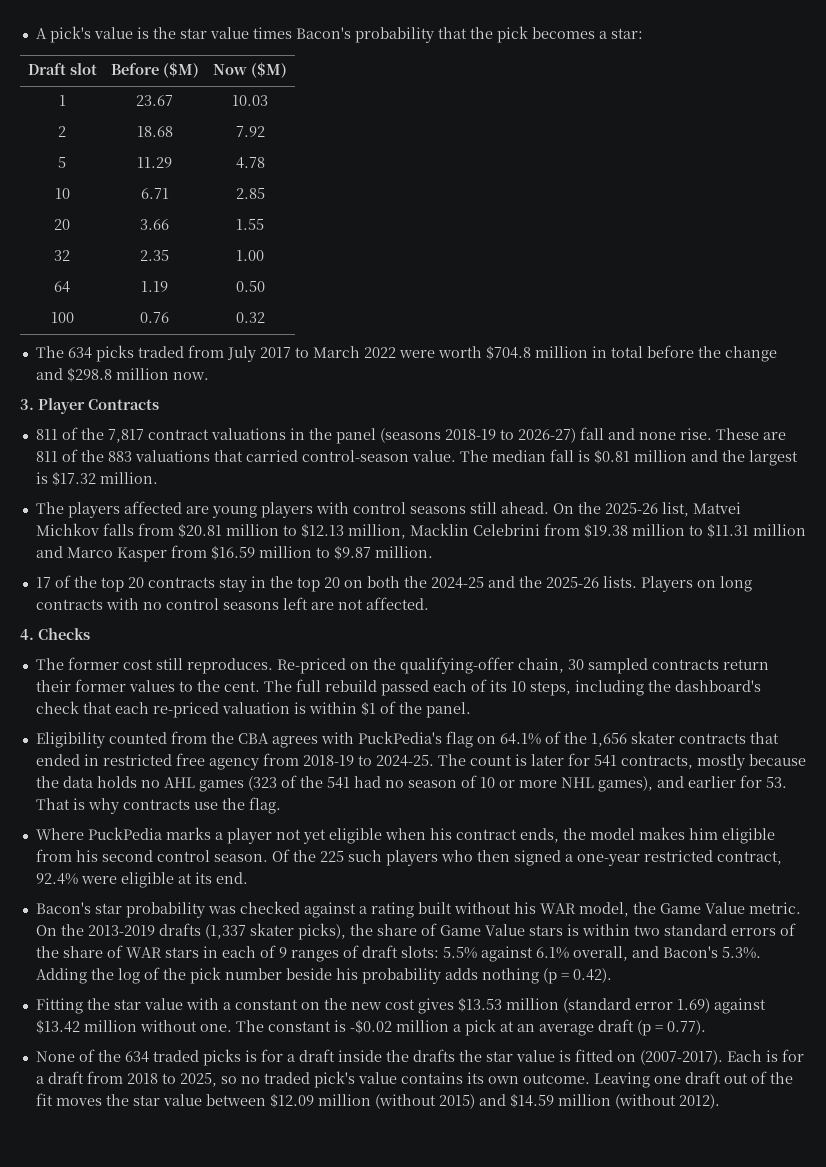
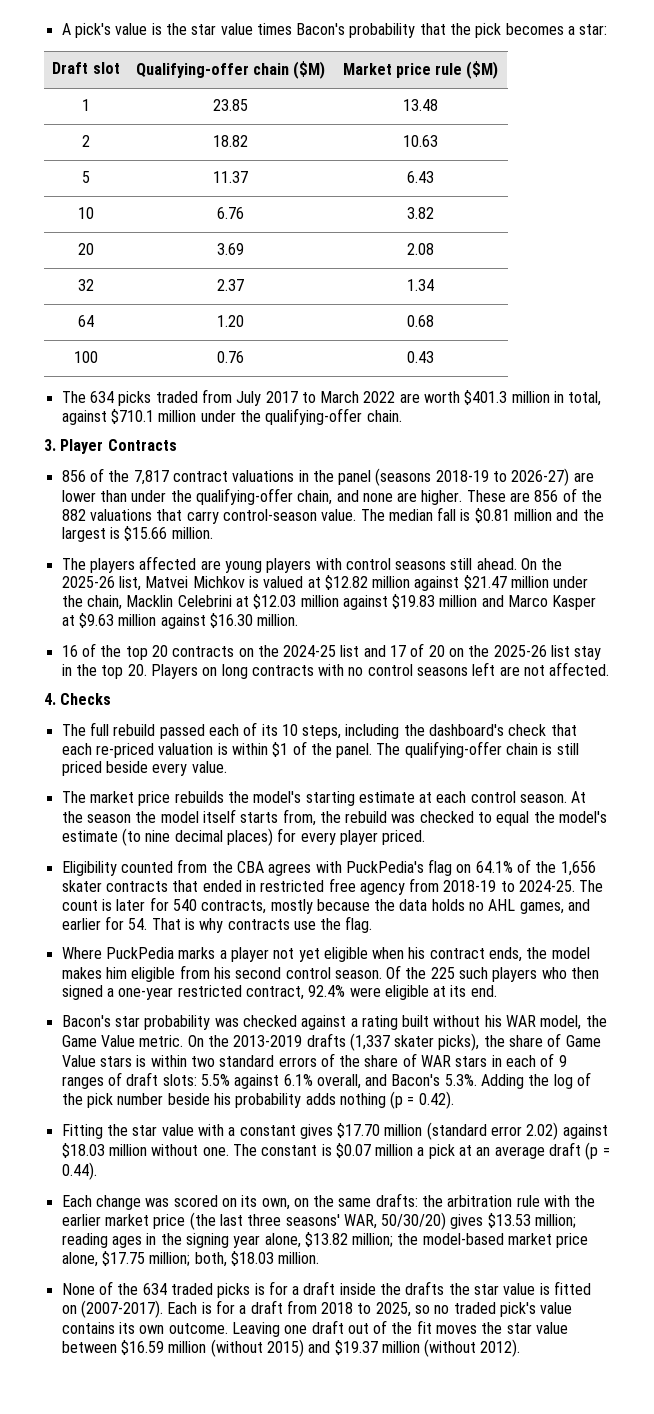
- Draft slot | Before ($M) | Now ($M)
+ Draft slot | Qualifying-offer chain ($M) | Market price rule ($M)
- 1 | 23.67 | 10.03
+ 1 | 23.85 | 13.48
- 2 | 18.68 | 7.92
+ 2 | 18.82 | 10.63
- 5 | 11.29 | 4.78
+ 5 | 11.37 | 6.43
- 10 | 6.71 | 2.85
+ 10 | 6.76 | 3.82
- 20 | 3.66 | 1.55
+ 20 | 3.69 | 2.08
- 32 | 2.35 | 1.00
+ 32 | 2.37 | 1.34
- 64 | 1.19 | 0.50
+ 64 | 1.20 | 0.68
- 100 | 0.76 | 0.32
+ 100 | 0.76 | 0.43
- The 634 picks traded from July 2017 to March 2022 were worth $704.8 million in total before the change and $298.8 million now.
+ The 634 picks traded from July 2017 to March 2022 are worth $401.3 million in total, against $710.1 million under the qualifying-offer chain.
- 811 of the 7,817 contract valuations in the panel (seasons 2018-19 to 2026-27) fall and none rise.
+ 856 of the 7,817 contract valuations in the panel (seasons 2018-19 to 2026-27) are lower than under the qualifying-offer chain, and none are higher.
- These are 811 of the 883 valuations that carried control-season value.
+ These are 856 of the 882 valuations that carry control-season value.
- The median fall is $0.81 million and the largest is $17.32 million.
+ The median fall is $0.81 million and the largest is $15.66 million.
- On the 2025-26 list, Matvei Michkov falls from $20.81 million to $12.13 million, Macklin Celebrini from $19.38 million to $11.31 million and Marco Kasper from $16.59 million to $9.87 million.
- 17 of the top 20 contracts stay in the top 20 on both the 2024-25 and the 2025-26 lists. Players on long contracts with no control seasons left are not affected.
+ On the 2025-26 list, Matvei Michkov is valued at $12.82 million against $21.47 million under the chain, Macklin Celebrini at $12.03 million against $19.83 million and Marco Kasper at $9.63 million against $16.30 million.
+ 16 of the top 20 contracts on the 2024-25 list and 17 of 20 on the 2025-26 list stay in the top 20. Players on long contracts with no control seasons left are not affected.
- The former cost still reproduces. Re-priced on the qualifying-offer chain, 30 sampled contracts return their former values to the cent. The full rebuild passed each of its 10 steps, including the dashboard's check that each re-priced valuation is within $1 of the panel.
+ The full rebuild passed each of its 10 steps, including the dashboard's check that each re-priced valuation is within $1 of the panel. The qualifying-offer chain is still priced beside every value.
+ The market price rebuilds the model's starting estimate at each control season. At the season the model itself starts from, the rebuild was checked to equal the model's estimate (to nine decimal places) for every player priced.
- The count is later for 541 contracts, mostly because the data holds no AHL games (323 of the 541 had no season of 10 or more NHL games), and earlier for 53. That is why contracts use the flag.
+ The count is later for 540 contracts, mostly because the data holds no AHL games, and earlier for 54. That is why contracts use the flag.
- Fitting the star value with a constant on the new cost gives $13.53 million (standard error 1.69) against $13.42 million without one.
+ Fitting the star value with a constant gives $17.70 million (standard error 2.02) against $18.03 million without one.
- The constant is -$0.02 million a pick at an average draft (p = 0.77).
+ The constant is $0.07 million a pick at an average draft (p = 0.44).
+ Each change was scored on its own, on the same drafts: the arbitration rule with the earlier market price (the last three seasons' WAR, 50/30/20) gives $13.53 million; reading ages in the signing year alone, $13.82 million; the model-based market price alone, $17.75 million; both, $18.03 million.
- Leaving one draft out of the fit moves the star value between $12.09 million (without 2015) and $14.59 million (without 2012).
+ Leaving one draft out of the fit moves the star value between $16.59 million (without 2015) and $19.37 million (without 2012).

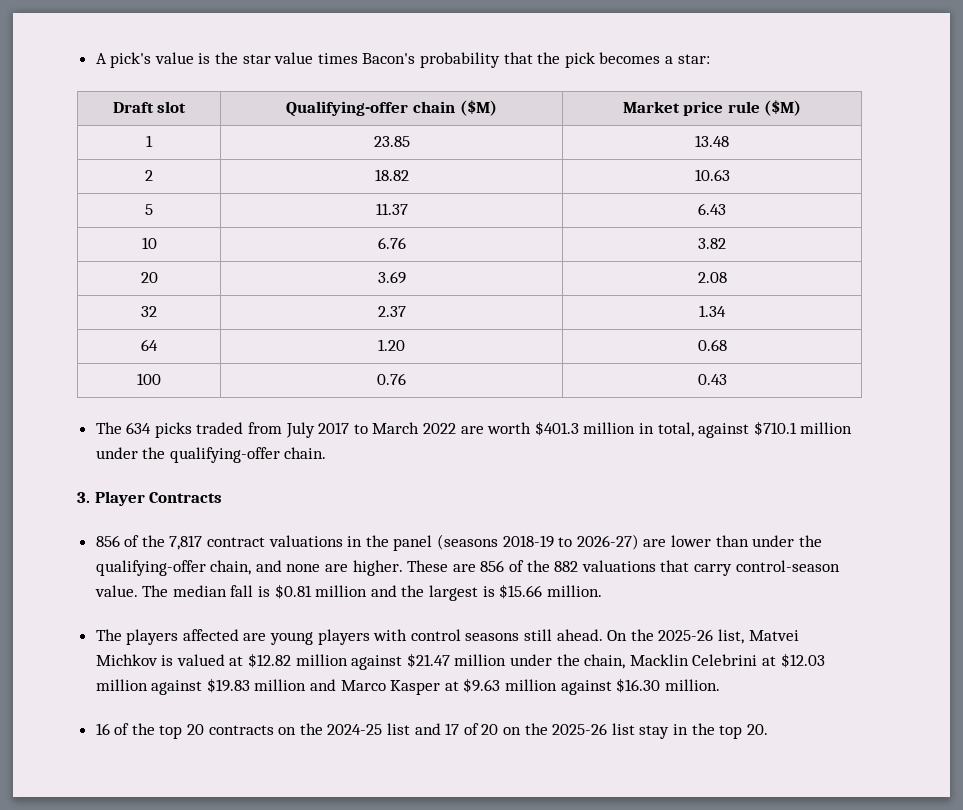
- 16 of the top 20 contracts on the 2024-25 list and 17 of 20 on the 2025-26 list stay in the top 20. Players on long contracts with no control seasons left are not affected.
- 4. Checks
- The full rebuild passed each of its 10 steps, including the dashboard's check that each re-priced valuation is within $1 of the panel. The qualifying-offer chain is still priced beside every value.
- The market price rebuilds the model's starting estimate at each control season. At the season the model itself starts from, the rebuild was checked to equal the model's estimate (to nine decimal places) for every player priced.
- Eligibility counted from the CBA agrees with PuckPedia's flag on 64.1% of the 1,656 skater contracts that ended in restricted free agency from 2018-19 to 2024-25. The count is later for 540 contracts, mostly because the data holds no AHL games, and earlier for 54. That is why contracts use the flag.
- Where PuckPedia marks a player not yet eligible when his contract ends, the model makes him eligible from his second control season. Of the 225 such players who then signed a one-year restricted contract, 92.4% were eligible at its end.
- Bacon's star probability was checked against a rating built without his WAR model, the Game Value metric. On the 2013-2019 drafts (1,337 skater picks), the share of Game Value stars is within two standard errors of the share of WAR stars in each of 9 ranges of draft slots: 5.5% against 6.1% overall, and Bacon's 5.3%. Adding the log of the pick number beside his probability adds nothing (p = 0.42).
- Fitting the star value with a constant gives $17.70 million (standard error 2.02) against $18.03 million without one. The constant is $0.07 million a pick at an average draft (p = 0.44).
- Each change was scored on its own, on the same drafts: the arbitration rule with the earlier market price (the last three seasons' WAR, 50/30/20) gives $13.53 million; reading ages in the signing year alone, $13.82 million; the model-based market price alone, $17.75 million; both, $18.03 million.
- None of the 634 traded picks is for a draft inside the drafts the star value is fitted on (2007-2017). Each is for a draft from 2018 to 2025, so no traded pick's value contains its own outcome. Leaving one draft out of the fit moves the star value between $16.59 million (without 2015) and $19.37 million (without 2012).
+ 16 of the top 20 contracts on the 2024-25 list and 17 of 20 on the 2025-26 list stay in the top 20.

